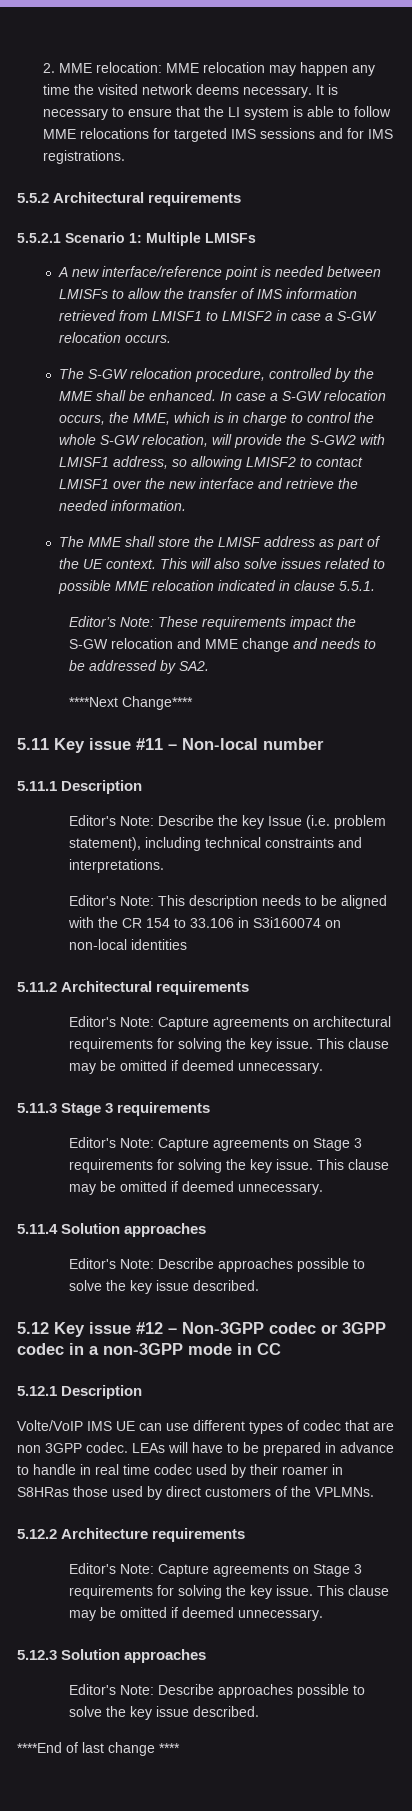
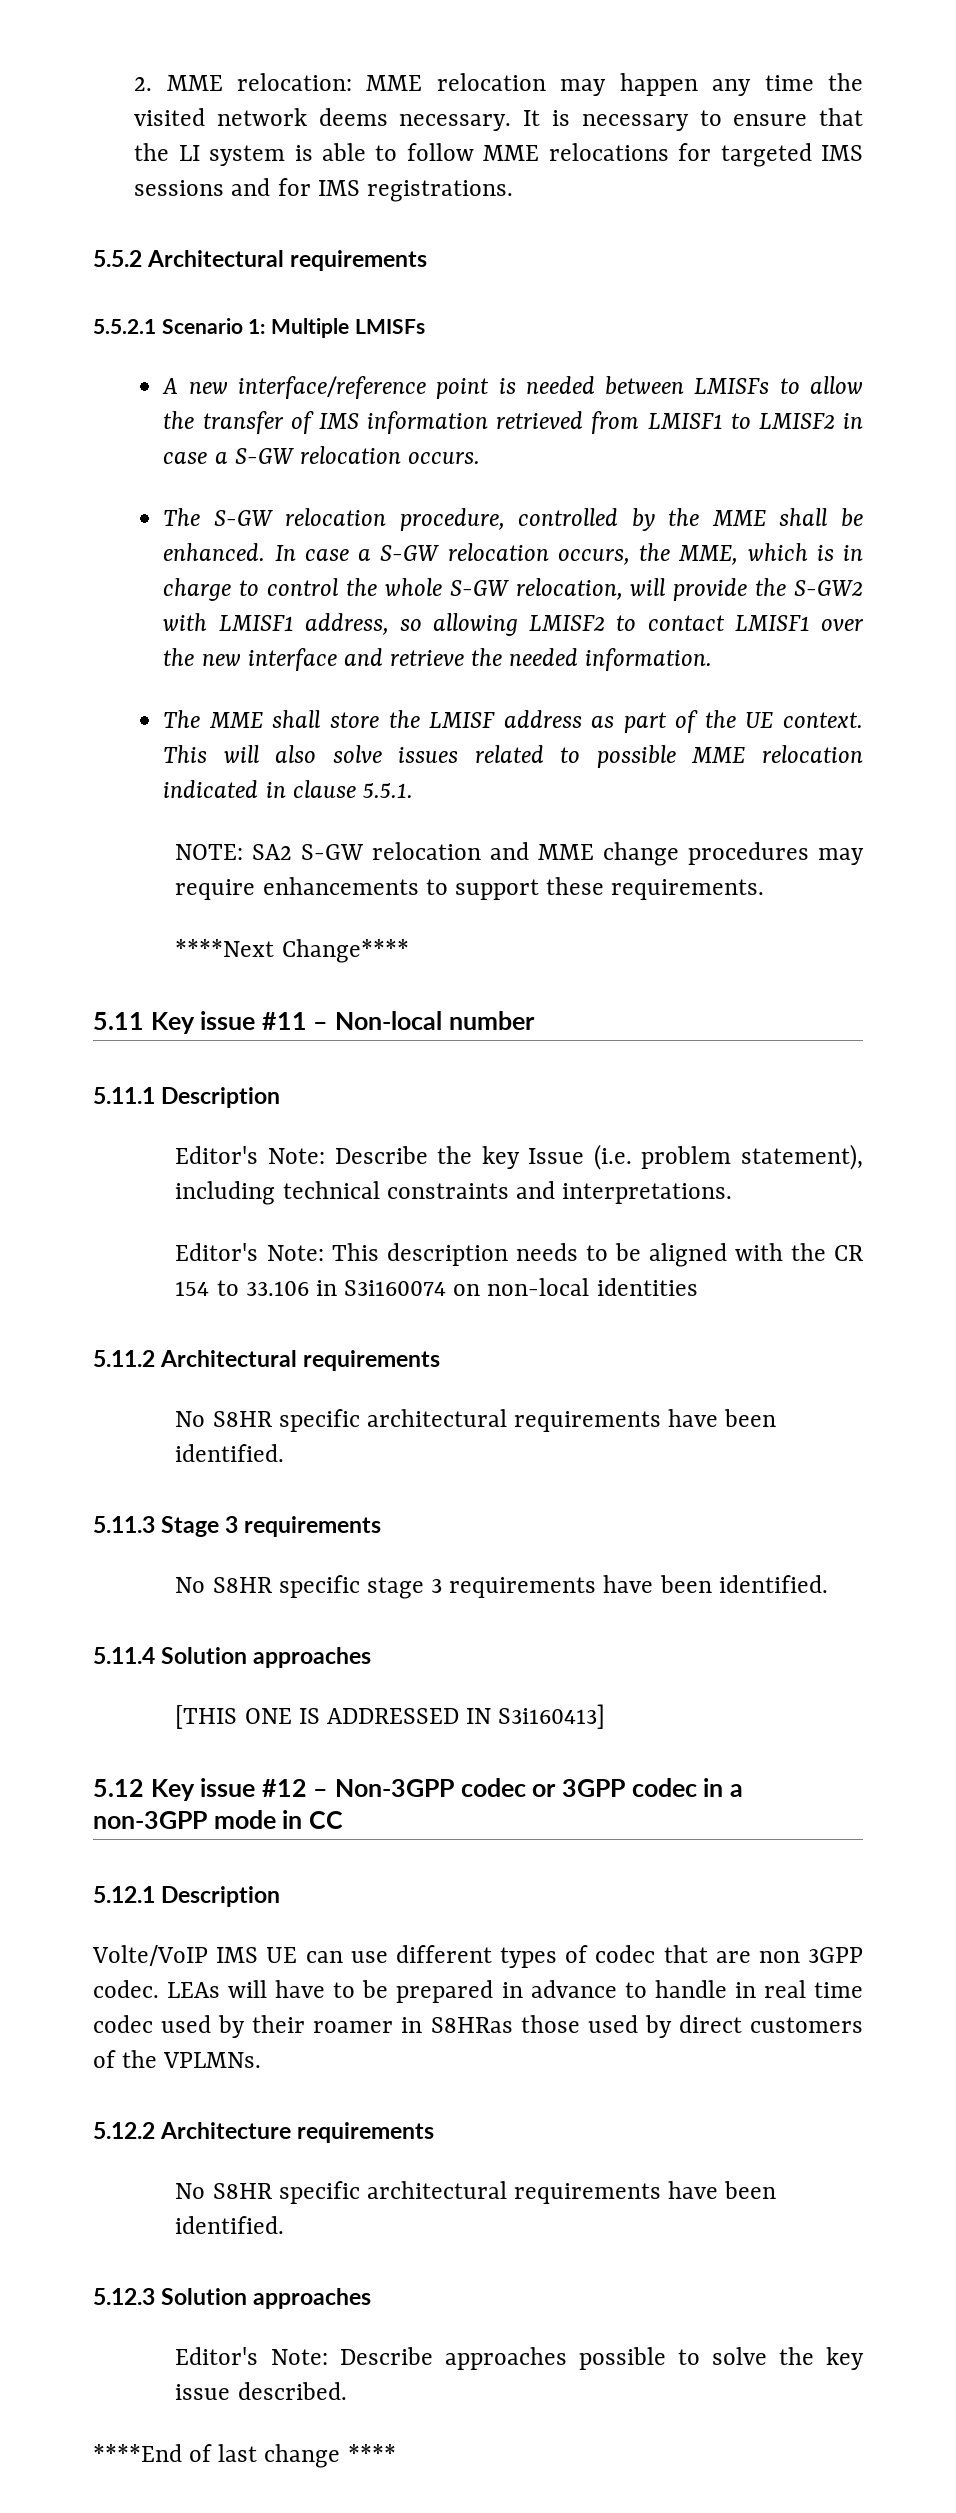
- Editor’s Note: These requirements impact the S-GW relocation and MME change and needs to be addressed by SA2.
+ NOTE: SA2 S-GW relocation and MME change procedures may require enhancements to support these requirements.
  5.11.2 Architectural requirements
- Editor's Note: Capture agreements on architectural requirements for solving the key issue. This clause may be omitted if deemed unnecessary.
+ No S8HR specific architectural requirements have been identified.
  5.11.3 Stage 3 requirements
- Editor's Note: Capture agreements on Stage 3 requirements for solving the key issue. This clause may be omitted if deemed unnecessary.
+ No S8HR specific stage 3 requirements have been identified.
  5.11.4 Solution approaches
- Editor's Note: Describe approaches possible to solve the key issue described.
+ [THIS ONE IS ADDRESSED IN S3i160413]
  5.12.2 Architecture requirements
- Editor's Note: Capture agreements on Stage 3 requirements for solving the key issue. This clause may be omitted if deemed unnecessary.
+ No S8HR specific architectural requirements have been identified.

